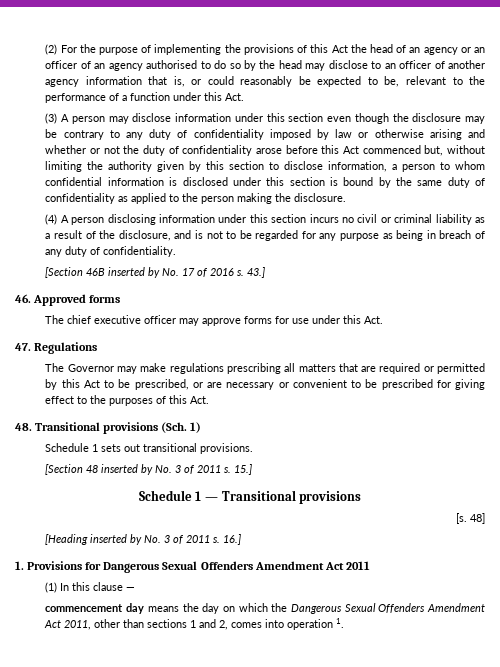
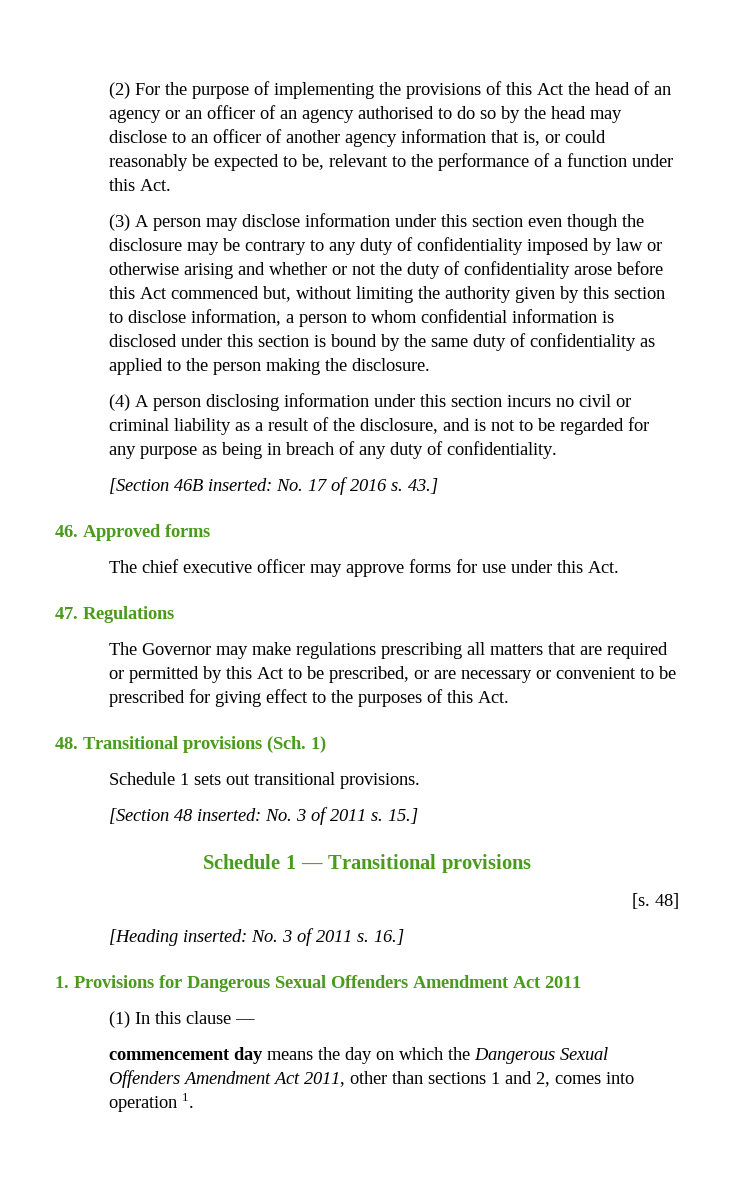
- [Section 46B inserted by No. 17 of 2016 s.
+ [Section 46B inserted: No. 17 of 2016 s.
- [Section 48 inserted by No. 3 of 2011 s.
+ [Section 48 inserted: No. 3 of 2011 s.
- [Heading inserted by No. 3 of 2011 s.
+ [Heading inserted: No. 3 of 2011 s.

